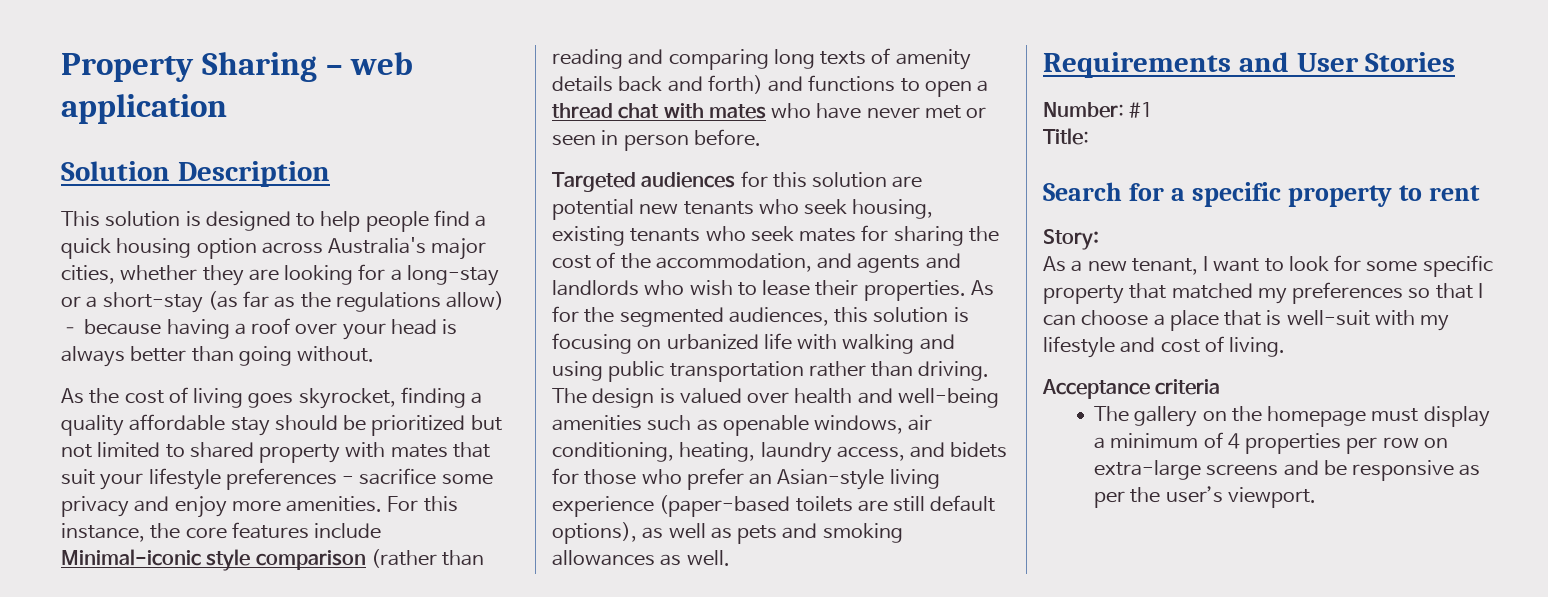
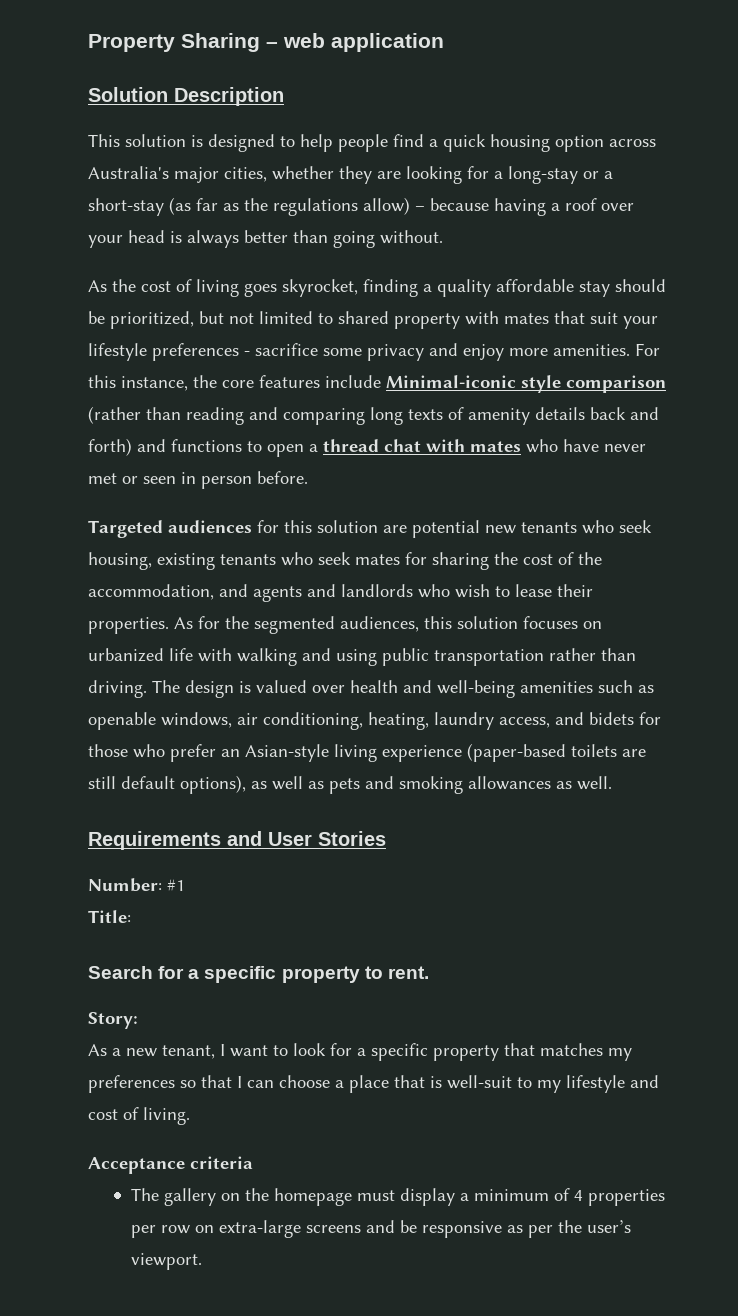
- As the cost of living goes skyrocket, finding a quality affordable stay should be prioritized but not limited to shared property with mates that suit your lifestyle preferences - sacrifice some privacy and enjoy more amenities.
+ As the cost of living goes skyrocket, finding a quality affordable stay should be prioritized, but not limited to shared property with mates that suit your lifestyle preferences - sacrifice some privacy and enjoy more amenities.
- As for the segmented audiences, this solution is focusing on urbanized life with walking and using public transportation rather than driving.
+ As for the segmented audiences, this solution focuses on urbanized life with walking and using public transportation rather than driving.
- Search for a specific property to rent
+ Search for a specific property to rent.
- As a new tenant, I want to look for some specific property that matched my preferences so that I can choose a place that is well-suit with my lifestyle and cost of living.
+ As a new tenant, I want to look for a specific property that matches my preferences so that I can choose a place that is well-suit to my lifestyle and cost of living.

